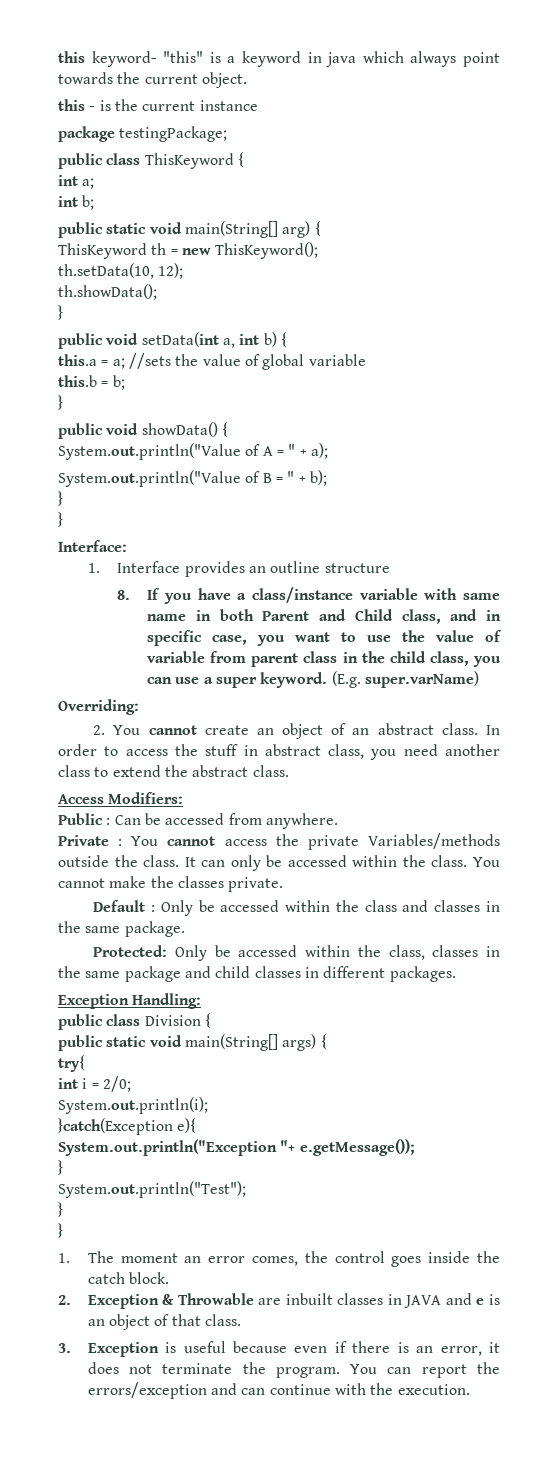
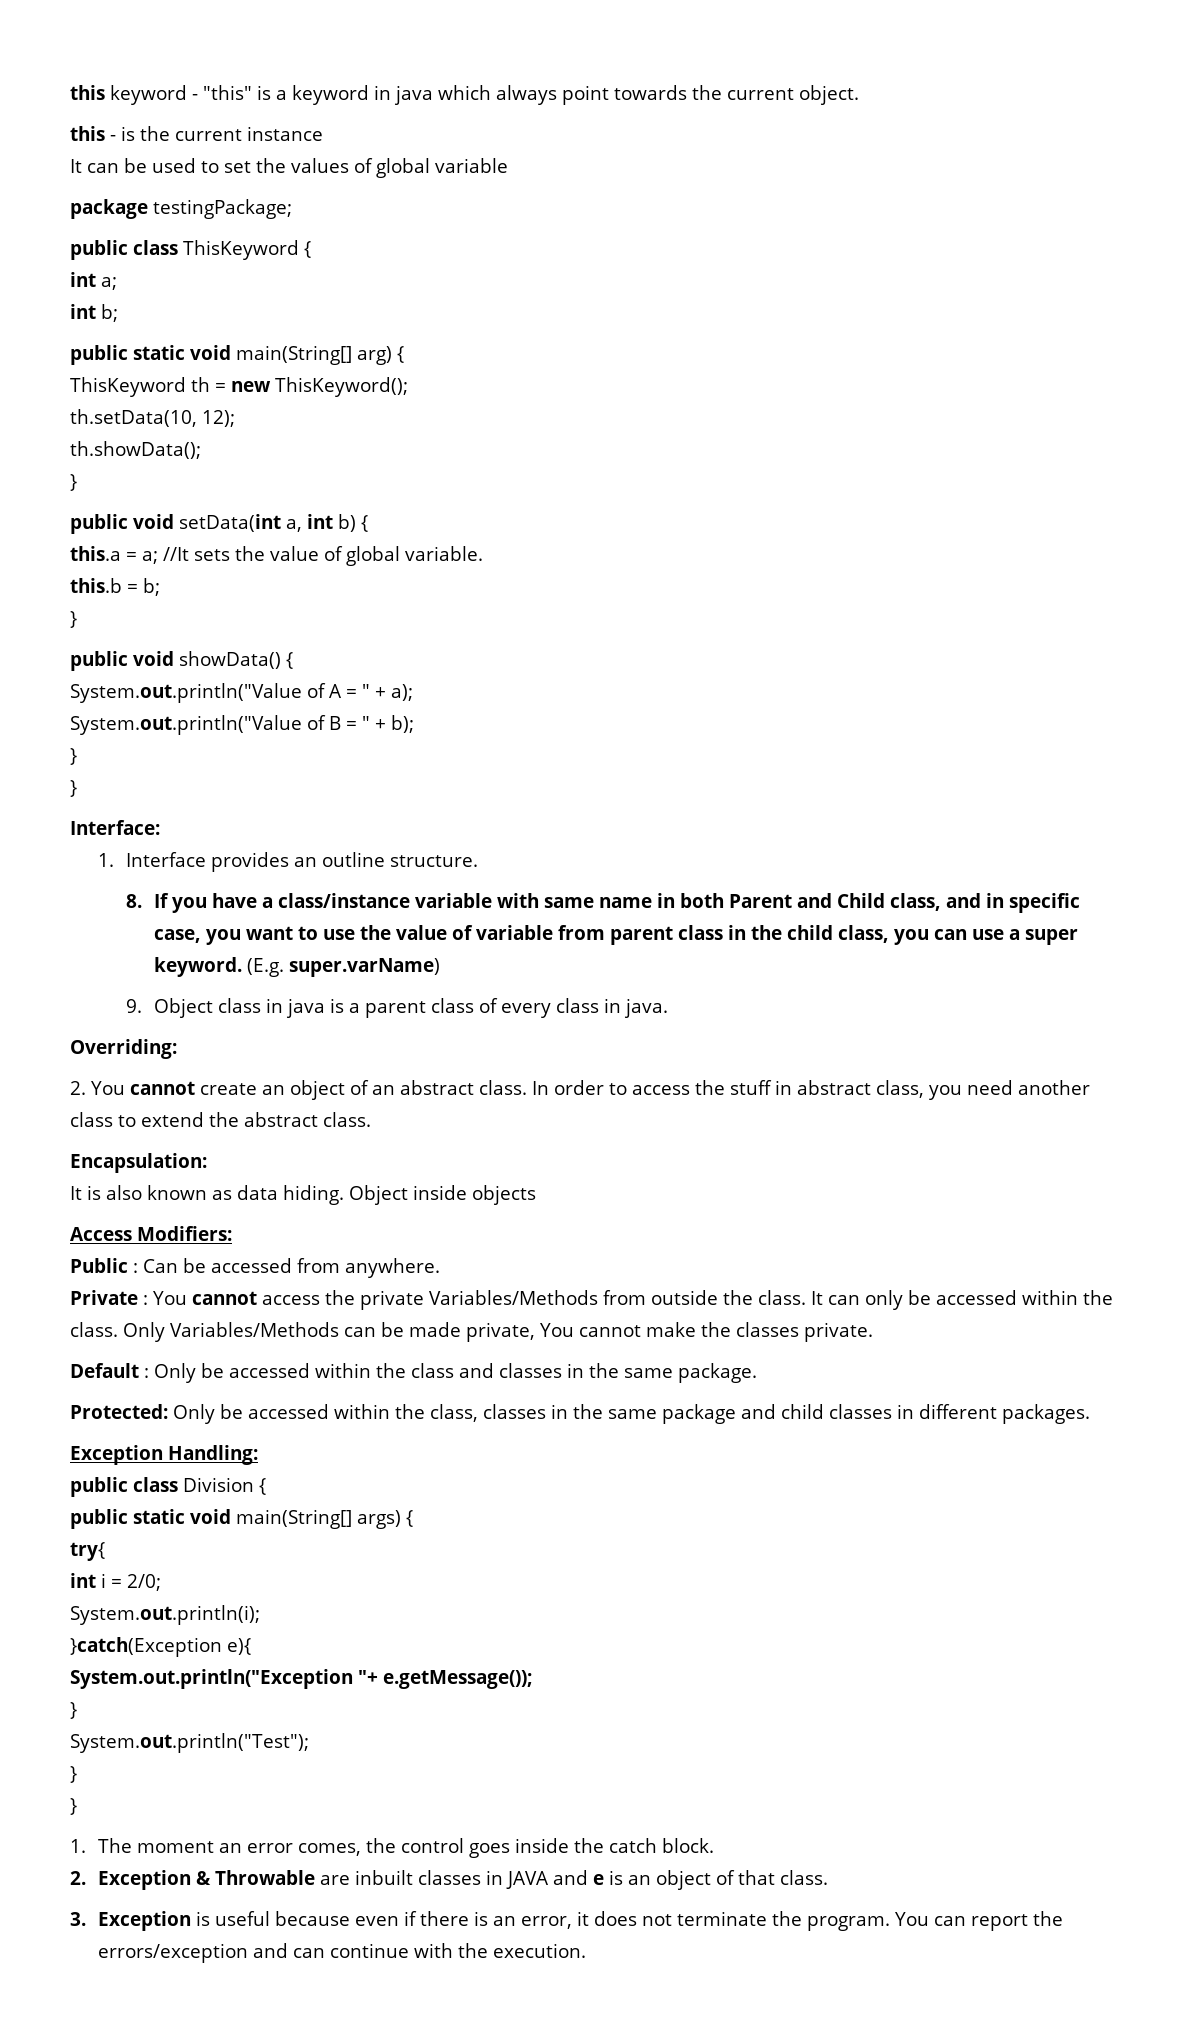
- this keyword- "this" is a keyword in java which always point towards the current object.
+ this keyword - "this" is a keyword in java which always point towards the current object.
+ It can be used to set the values of global variable
- this.a = a; //sets the value of global variable
+ this.a = a; //It sets the value of global variable.
- 1. Interface provides an outline structure
+ 1. Interface provides an outline structure.
+ 9. Object class in java is a parent class of every class in java.
+ Encapsulation:
+ It is also known as data hiding. Object inside objects
- Private : You cannot access the private Variables/methods outside the class.
+ Private : You cannot access the private Variables/Methods from outside the class.
- You cannot make the classes private.
+ Only Variables/Methods can be made private, You cannot make the classes private.

